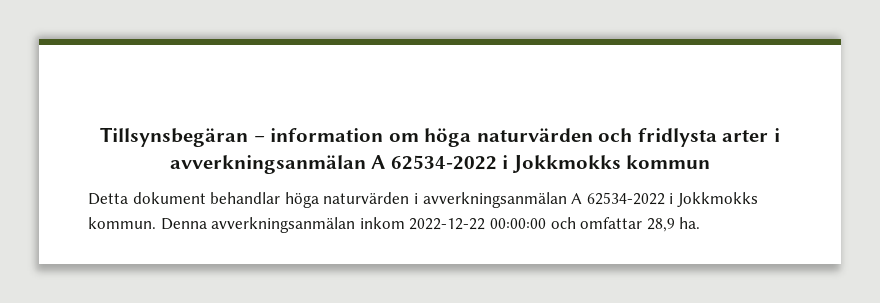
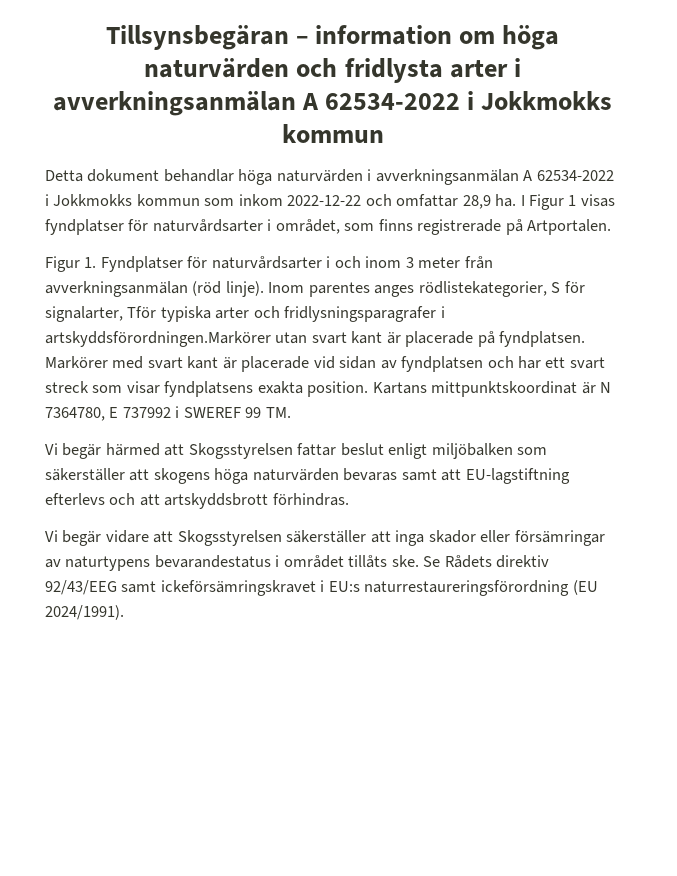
- Detta dokument behandlar höga naturvärden i avverkningsanmälan A 62534-2022 i Jokkmokks kommun. Denna avverkningsanmälan inkom 2022-12-22 00:00:00 och omfattar 28,9 ha.
+ Detta dokument behandlar höga naturvärden i avverkningsanmälan A 62534-2022 i Jokkmokks kommun som inkom 2022-12-22 och omfattar 28,9 ha.
+ I Figur 1 visas fyndplatser för naturvårdsarter i området, som finns registrerade på Artportalen.
+ Figur 1. Fyndplatser för naturvårdsarter i och inom 3 meter från avverkningsanmälan (röd linje). Inom parentes anges rödlistekategorier, S för signalarter, Tför typiska arter och fridlysningsparagrafer i artskyddsförordningen.Markörer utan svart kant är placerade på fyndplatsen. Markörer med svart kant är placerade vid sidan av fyndplatsen och har ett svart streck som visar fyndplatsens exakta position. Kartans mittpunktskoordinat är N 7364780, E 737992 i SWEREF 99 TM.
+ Vi begär härmed att Skogsstyrelsen fattar beslut enligt miljöbalken som säkerställer att skogens höga naturvärden bevaras samt att EU-lagstiftning efterlevs och att artskyddsbrott förhindras.
+ Vi begär vidare att Skogsstyrelsen säkerställer att inga skador eller försämringar av naturtypens bevarandestatus i området tillåts ske. Se Rådets direktiv 92/43/EEG samt ickeförsämringskravet i EU:s naturrestaureringsförordning (EU 2024/1991).

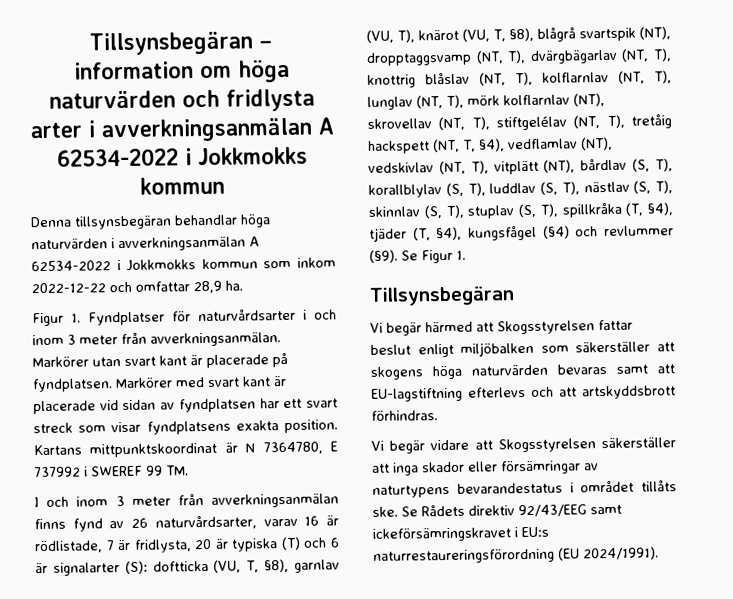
- Detta dokument behandlar höga naturvärden i avverkningsanmälan A 62534-2022 i Jokkmokks kommun som inkom 2022-12-22 och omfattar 28,9 ha. I Figur 1 visas fyndplatser för naturvårdsarter i området, som finns registrerade på Artportalen.
+ Denna tillsynsbegäran behandlar höga naturvärden i avverkningsanmälan A 62534-2022 i Jokkmokks kommun som inkom 2022-12-22 och omfattar 28,9 ha.
- Figur 1. Fyndplatser för naturvårdsarter i och inom 3 meter från avverkningsanmälan (röd linje). Inom parentes anges rödlistekategorier, S för signalarter, Tför typiska arter och fridlysningsparagrafer i artskyddsförordningen.Markörer utan svart kant är placerade på fyndplatsen.
+ Figur 1. Fyndplatser för naturvårdsarter i och inom 3 meter från avverkningsanmälan. Markörer utan svart kant är placerade på fyndplatsen.
- Markörer med svart kant är placerade vid sidan av fyndplatsen och har ett svart streck som visar fyndplatsens exakta position.
+ Markörer med svart kant är placerade vid sidan av fyndplatsen har ett svart streck som visar fyndplatsens exakta position.
+ I och inom 3 meter från avverkningsanmälan finns fynd av 26 naturvårdsarter, varav 16 är rödlistade, 7 är fridlysta, 20 är typiska (T) och 6 är signalarter (S): doftticka (VU, T, §8), garnlav (VU, T), knärot (VU, T, §8), blågrå svartspik (NT), dropptaggsvamp (NT, T), dvärgbägarlav (NT, T), knottrig blåslav (NT, T), kolflarnlav (NT, T), lunglav (NT, T), mörk kolflarnlav (NT), skrovellav (NT, T), stiftgelélav (NT, T), tretåig hackspett (NT, T, §4), vedflamlav (NT), vedskivlav (NT, T), vitplätt (NT), bårdlav (S, T), korallblylav (S, T), luddlav (S, T), nästlav (S, T), skinnlav (S, T), stuplav (S, T), spillkråka (T, §4), tjäder (T, §4), kungsfågel (§4) och revlummer (§9). Se Figur 1.
+ Tillsynsbegäran

